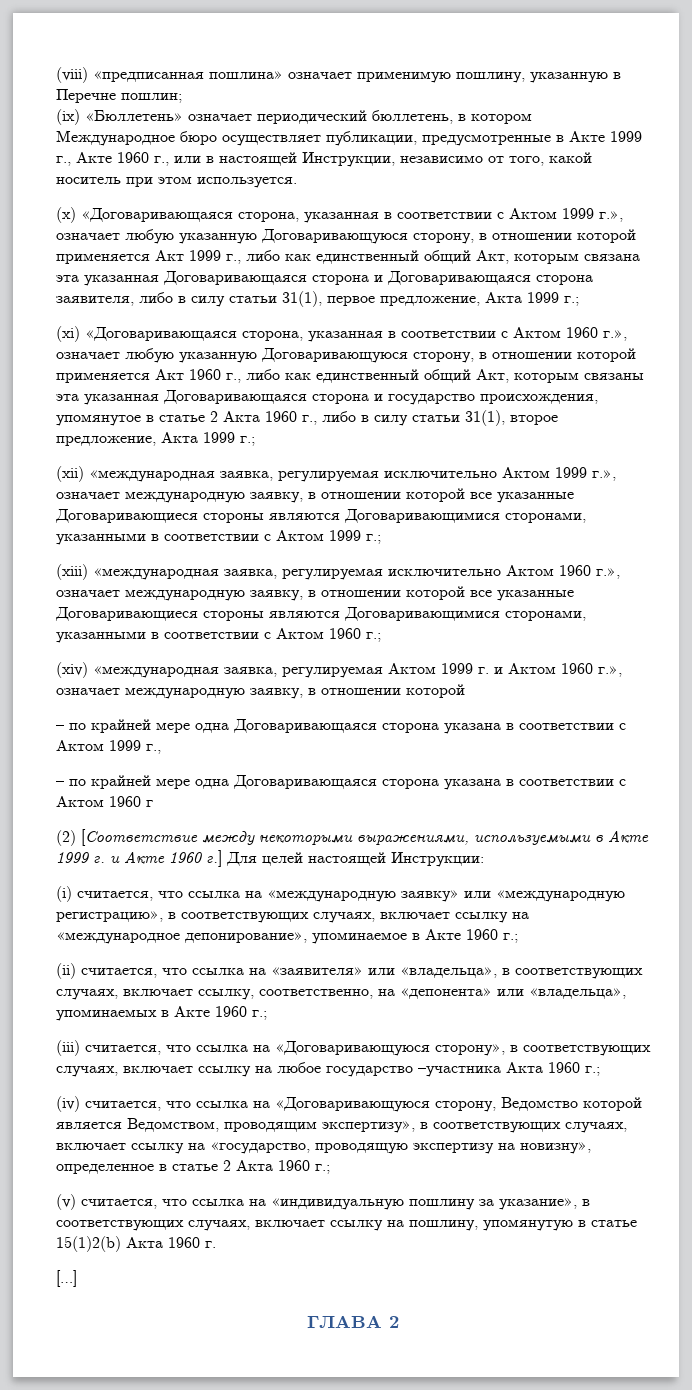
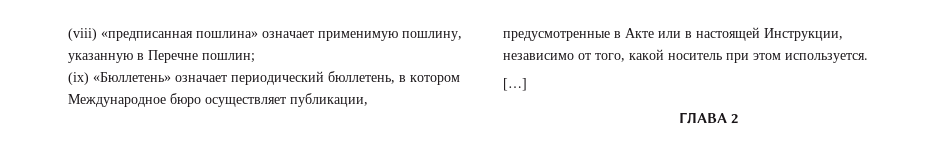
- (ix) «Бюллетень» означает периодический бюллетень, в котором Международное бюро осуществляет публикации, предусмотренные в Акте 1999 г., Акте 1960 г., или в настоящей Инструкции, независимо от того, какой носитель при этом используется.
+ (ix) «Бюллетень» означает периодический бюллетень, в котором Международное бюро осуществляет публикации, предусмотренные в Акте или в настоящей Инструкции, независимо от того, какой носитель при этом используется.
- (x) «Договаривающаяся сторона, указанная в соответствии с Актом 1999 г.», означает любую указанную Договаривающуюся сторону, в отношении которой применяется Акт 1999 г., либо как единственный общий Акт, которым связана эта указанная Договаривающаяся сторона и Договаривающаяся сторона заявителя, либо в силу статьи 31(1), первое предложение, Акта 1999 г.;
- (xi) «Договаривающаяся сторона, указанная в соответствии с Актом 1960 г.», означает любую указанную Договаривающуюся сторону, в отношении которой применяется Акт 1960 г., либо как единственный общий Акт, которым связаны эта указанная Договаривающаяся сторона и государство происхождения, упомянутое в статье 2 Акта 1960 г., либо в силу статьи 31(1), второе предложение, Акта 1999 г.;
- (xii) «международная заявка, регулируемая исключительно Актом 1999 г.», означает международную заявку, в отношении которой все указанные Договаривающиеся стороны являются Договаривающимися сторонами, указанными в соответствии с Актом 1999 г.;
- (xiii) «международная заявка, регулируемая исключительно Актом 1960 г.», означает международную заявку, в отношении которой все указанные Договаривающиеся стороны являются Договаривающимися сторонами, указанными в соответствии с Актом 1960 г.;
- (xiv) «международная заявка, регулируемая Актом 1999 г. и Актом 1960 г.», означает международную заявку, в отношении которой
- – по крайней мере одна Договаривающаяся сторона указана в соответствии с Актом 1999 г.,
- – по крайней мере одна Договаривающаяся сторона указана в соответствии с Актом 1960 г
- (2) [Соответствие между некоторыми выражениями, используемыми в Акте 1999 г. и Акте 1960 г.] Для целей настоящей Инструкции:
- (i) считается, что ссылка на «международную заявку» или «международную регистрацию», в соответствующих случаях, включает ссылку на «международное депонирование», упоминаемое в Акте 1960 г.;
- (ii) считается, что ссылка на «заявителя» или «владельца», в соответствующих случаях, включает ссылку, соответственно, на «депонента» или «владельца», упоминаемых в Акте 1960 г.;
- (iii) считается, что ссылка на «Договаривающуюся сторону», в соответствующих случаях, включает ссылку на любое государство –участника Акта 1960 г.;
- (iv) считается, что ссылка на «Договаривающуюся сторону, Ведомство которой является Ведомством, проводящим экспертизу», в соответствующих случаях, включает ссылку на «государство, проводящую экспертизу на новизну», определенное в статье 2 Акта 1960 г.;
- (v) считается, что ссылка на «индивидуальную пошлину за указание», в соответствующих случаях, включает ссылку на пошлину, упомянутую в статье 15(1)2(b) Акта 1960 г.

